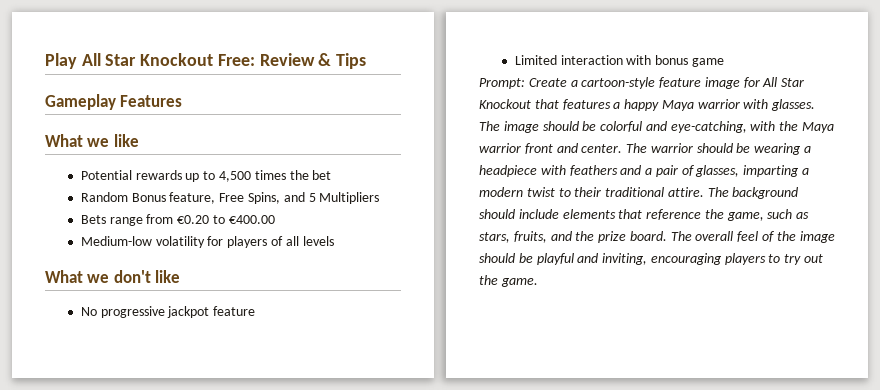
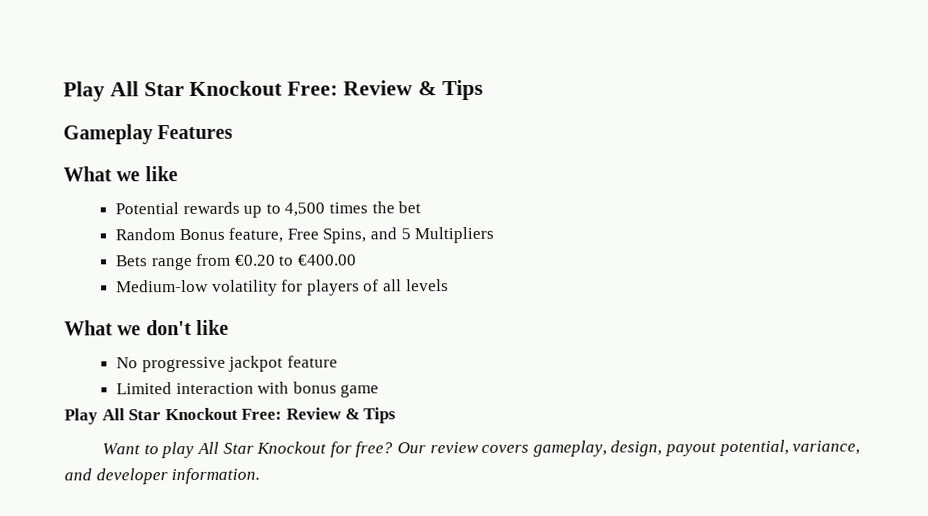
  Limited interaction with bonus game
- Prompt: Create a cartoon-style feature image for All Star Knockout that features a happy Maya warrior with glasses. The image should be colorful and eye-catching, with the Maya warrior front and center. The warrior should be wearing a headpiece with feathers and a pair of glasses, imparting a modern twist to their traditional attire. The background should include elements that reference the game, such as stars, fruits, and the prize board. The overall feel of the image should be playful and inviting, encouraging players to try out the game.
+ Play All Star Knockout Free: Review & Tips
+ Want to play All Star Knockout for free? Our review covers gameplay, design, payout potential, variance, and developer information.

